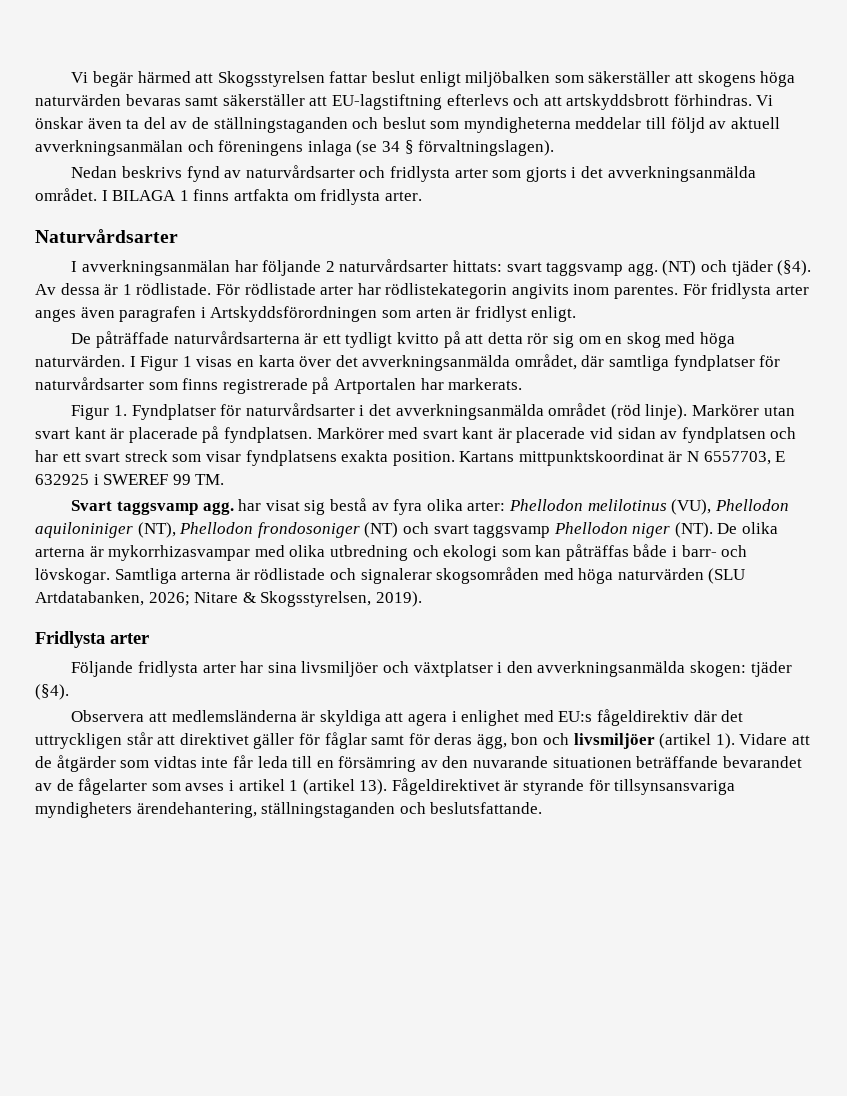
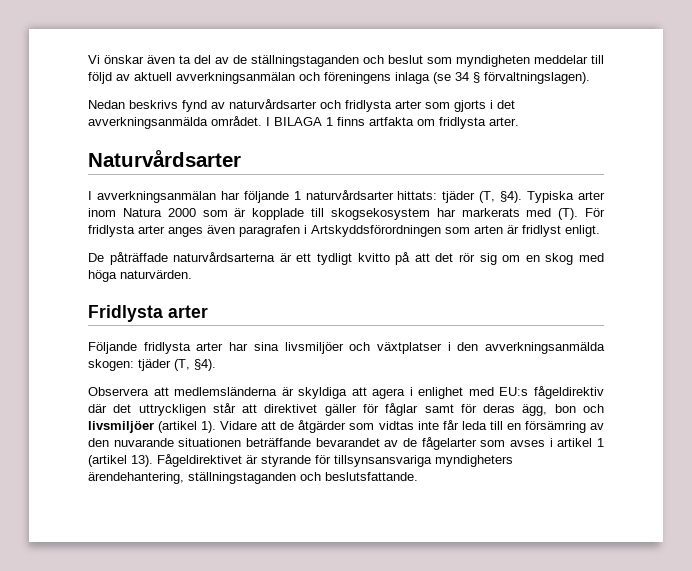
- Vi begär härmed att Skogsstyrelsen fattar beslut enligt miljöbalken som säkerställer att skogens höga naturvärden bevaras samt säkerställer att EU-lagstiftning efterlevs och att artskyddsbrott förhindras. Vi önskar även ta del av de ställningstaganden och beslut som myndigheterna meddelar till följd av aktuell avverkningsanmälan och föreningens inlaga (se 34 § förvaltningslagen).
+ Vi önskar även ta del av de ställningstaganden och beslut som myndigheten meddelar till följd av aktuell avverkningsanmälan och föreningens inlaga (se 34 § förvaltningslagen).
- I avverkningsanmälan har följande 2 naturvårdsarter hittats: svart taggsvamp agg. (NT) och tjäder (§4). Av dessa är 1 rödlistade. För rödlistade arter har rödlistekategorin angivits inom parentes. För fridlysta arter anges även paragrafen i Artskyddsförordningen som arten är fridlyst enligt.
+ I avverkningsanmälan har följande 1 naturvårdsarter hittats: tjäder (T, §4). Typiska arter inom Natura 2000 som är kopplade till skogsekosystem har markerats med (T). För fridlysta arter anges även paragrafen i Artskyddsförordningen som arten är fridlyst enligt.
- De påträffade naturvårdsarterna är ett tydligt kvitto på att detta rör sig om en skog med höga naturvärden. I Figur 1 visas en karta över det avverkningsanmälda området, där samtliga fyndplatser för naturvårdsarter som finns registrerade på Artportalen har markerats.
- Figur 1. Fyndplatser för naturvårdsarter i det avverkningsanmälda området (röd linje). Markörer utan svart kant är placerade på fyndplatsen. Markörer med svart kant är placerade vid sidan av fyndplatsen och har ett svart streck som visar fyndplatsens exakta position. Kartans mittpunktskoordinat är N 6557703, E 632925 i SWEREF 99 TM.
- Svart taggsvamp agg. har visat sig bestå av fyra olika arter: Phellodon melilotinus (VU), Phellodon aquiloniniger (NT), Phellodon frondosoniger (NT) och svart taggsvamp Phellodon niger (NT). De olika arterna är mykorrhizasvampar med olika utbredning och ekologi som kan påträffas både i barr- och lövskogar. Samtliga arterna är rödlistade och signalerar skogsområden med höga naturvärden (SLU Artdatabanken, 2026; Nitare & Skogsstyrelsen, 2019).
+ De påträffade naturvårdsarterna är ett tydligt kvitto på att det rör sig om en skog med höga naturvärden.
- Följande fridlysta arter har sina livsmiljöer och växtplatser i den avverkningsanmälda skogen: tjäder (§4).
+ Följande fridlysta arter har sina livsmiljöer och växtplatser i den avverkningsanmälda skogen: tjäder (T, §4).

